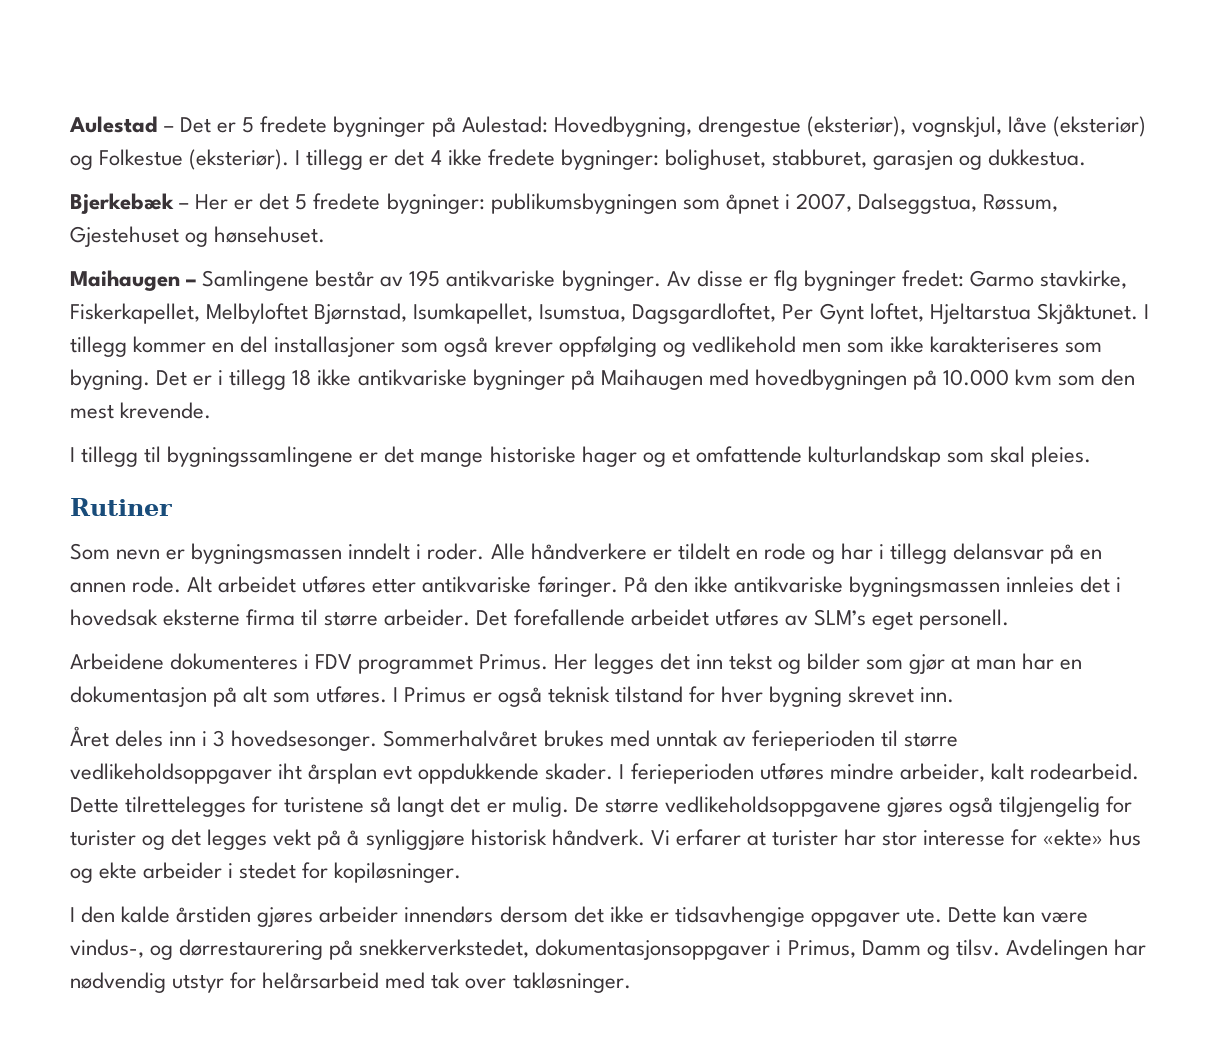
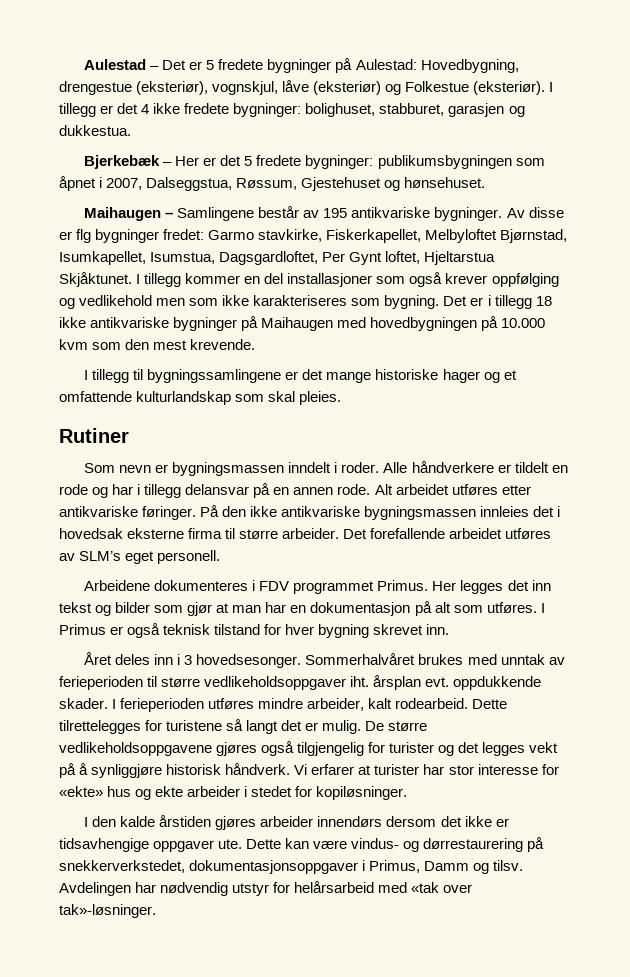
- Sommerhalvåret brukes med unntak av ferieperioden til større vedlikeholdsoppgaver iht årsplan evt oppdukkende skader.
+ Sommerhalvåret brukes med unntak av ferieperioden til større vedlikeholdsoppgaver iht. årsplan evt. oppdukkende skader.
- Dette kan være vindus-, og dørrestaurering på snekkerverkstedet, dokumentasjonsoppgaver i Primus, Damm og tilsv.
+ Dette kan være vindus- og dørrestaurering på snekkerverkstedet, dokumentasjonsoppgaver i Primus, Damm og tilsv.
- Avdelingen har nødvendig utstyr for helårsarbeid med tak over takløsninger.
+ Avdelingen har nødvendig utstyr for helårsarbeid med «tak over tak»-løsninger.

